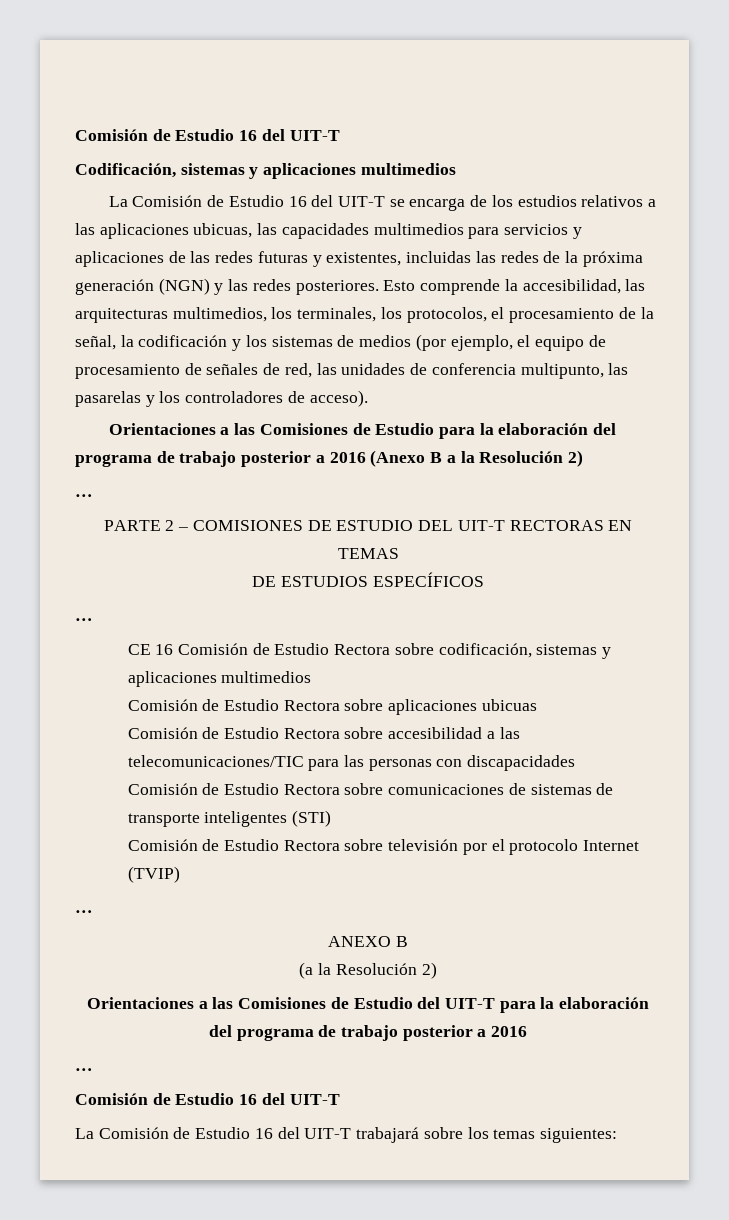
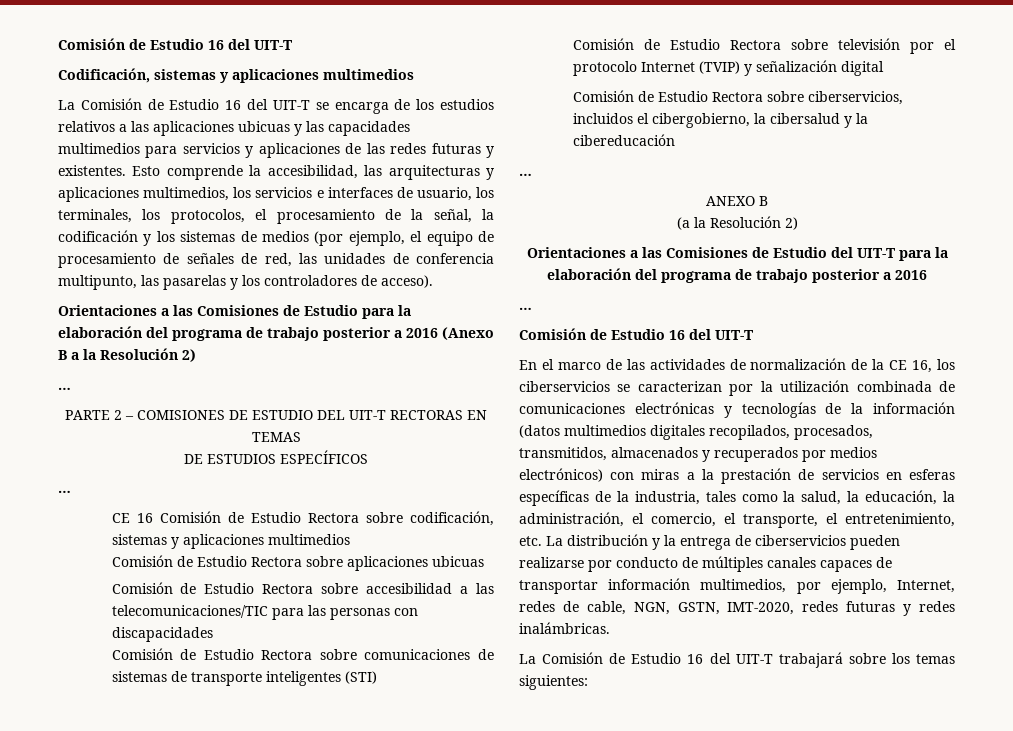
- La Comisión de Estudio 16 del UIT-T se encarga de los estudios relativos a las aplicaciones ubicuas, las capacidades multimedios para servicios y aplicaciones de las redes futuras y existentes, incluidas las redes de la próxima generación (NGN) y las redes posteriores.
+ La Comisión de Estudio 16 del UIT-T se encarga de los estudios relativos a las aplicaciones ubicuas y las capacidades multimedios para servicios y aplicaciones de las redes futuras y existentes.
- Esto comprende la accesibilidad, las arquitecturas multimedios, los terminales, los protocolos, el procesamiento de la señal, la codificación y los sistemas de medios (por ejemplo, el equipo de procesamiento de señales de red, las unidades de conferencia multipunto, las pasarelas y los controladores de acceso).
+ Esto comprende la accesibilidad, las arquitecturas y aplicaciones multimedios, los servicios e interfaces de usuario, los terminales, los protocolos, el procesamiento de la señal, la codificación y los sistemas de medios (por ejemplo, el equipo de procesamiento de señales de red, las unidades de conferencia multipunto, las pasarelas y los controladores de acceso).
- Comisión de Estudio Rectora sobre televisión por el protocolo Internet (TVIP)
+ Comisión de Estudio Rectora sobre televisión por el protocolo Internet (TVIP) y señalización digital
+ Comisión de Estudio Rectora sobre ciberservicios, incluidos el cibergobierno, la cibersalud y la cibereducación
+ En el marco de las actividades de normalización de la CE 16, los ciberservicios se caracterizan por la utilización combinada de comunicaciones electrónicas y tecnologías de la información (datos multimedios digitales recopilados, procesados, transmitidos, almacenados y recuperados por medios electrónicos) con miras a la prestación de servicios en esferas específicas de la industria, tales como la salud, la educación, la administración, el comercio, el transporte, el entretenimiento, etc. La distribución y la entrega de ciberservicios pueden realizarse por conducto de múltiples canales capaces de transportar información multimedios, por ejemplo, Internet, redes de cable, NGN, GSTN, IMT-2020, redes futuras y redes inalámbricas.

